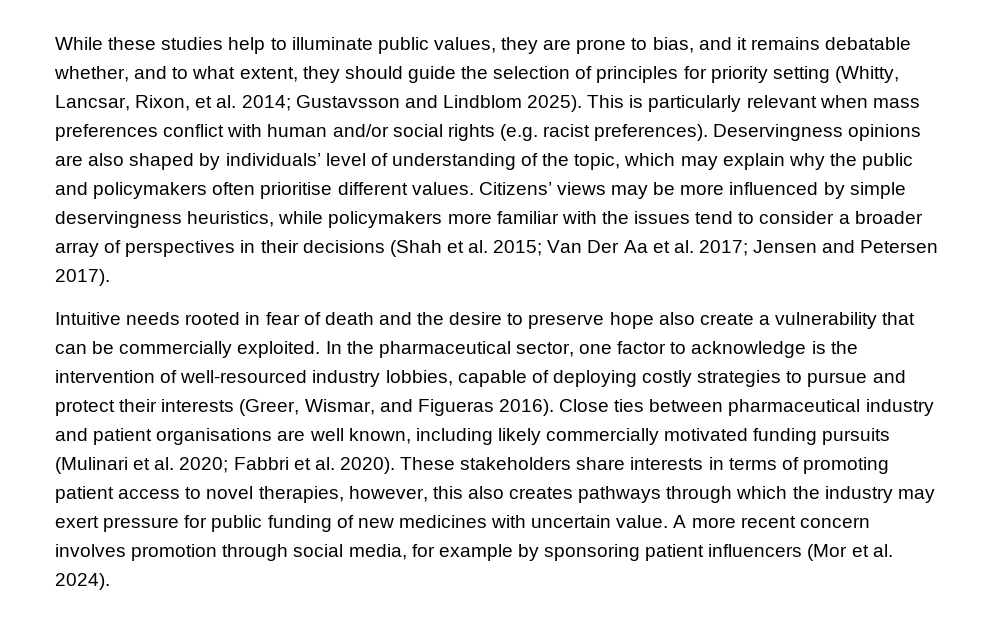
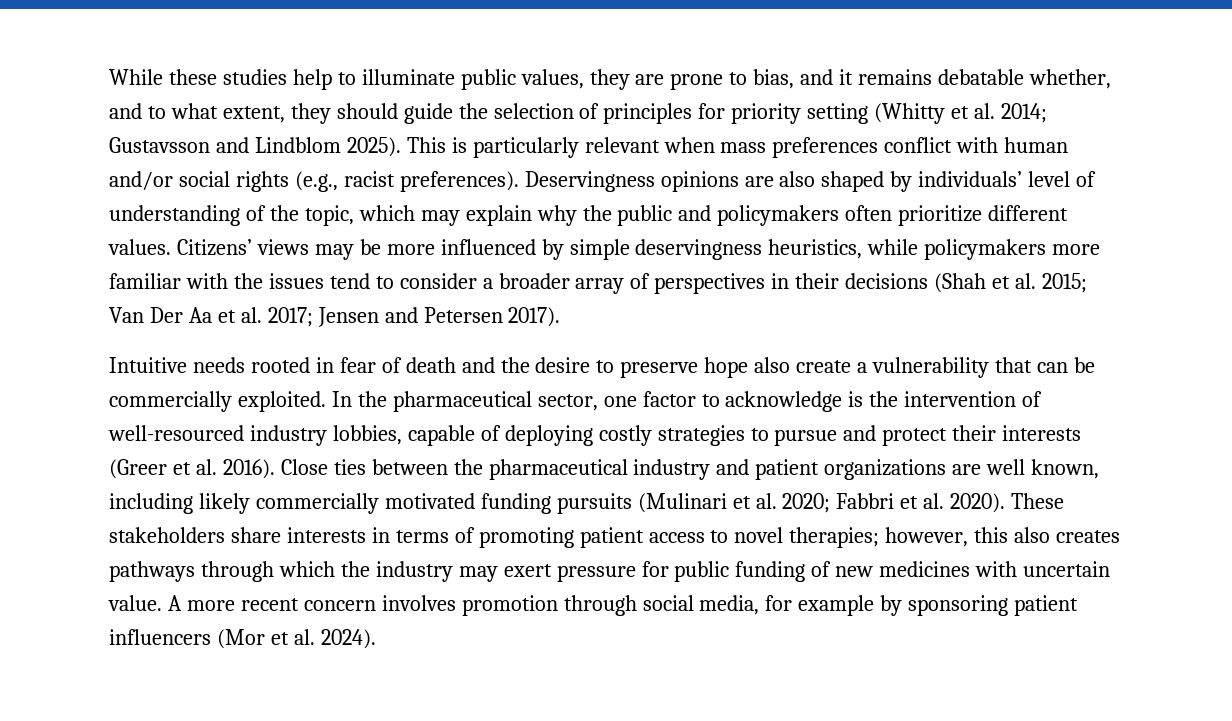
- While these studies help to illuminate public values, they are prone to bias, and it remains debatable whether, and to what extent, they should guide the selection of principles for priority setting (Whitty, Lancsar, Rixon, et al. 2014; Gustavsson and Lindblom 2025).
+ While these studies help to illuminate public values, they are prone to bias, and it remains debatable whether, and to what extent, they should guide the selection of principles for priority setting (Whitty et al. 2014; Gustavsson and Lindblom 2025).
- This is particularly relevant when mass preferences conflict with human and/or social rights (e.g. racist preferences).
+ This is particularly relevant when mass preferences conflict with human and/or social rights (e.g., racist preferences).
- Deservingness opinions are also shaped by individuals’ level of understanding of the topic, which may explain why the public and policymakers often prioritise different values.
+ Deservingness opinions are also shaped by individuals’ level of understanding of the topic, which may explain why the public and policymakers often prioritize different values.
- In the pharmaceutical sector, one factor to acknowledge is the intervention of well-resourced industry lobbies, capable of deploying costly strategies to pursue and protect their interests (Greer, Wismar, and Figueras 2016).
+ In the pharmaceutical sector, one factor to acknowledge is the intervention of well-resourced industry lobbies, capable of deploying costly strategies to pursue and protect their interests (Greer et al. 2016).
- Close ties between pharmaceutical industry and patient organisations are well known, including likely commercially motivated funding pursuits (Mulinari et al. 2020; Fabbri et al. 2020).
+ Close ties between the pharmaceutical industry and patient organizations are well known, including likely commercially motivated funding pursuits (Mulinari et al. 2020; Fabbri et al. 2020).
- These stakeholders share interests in terms of promoting patient access to novel therapies, however, this also creates pathways through which the industry may exert pressure for public funding of new medicines with uncertain value.
+ These stakeholders share interests in terms of promoting patient access to novel therapies; however, this also creates pathways through which the industry may exert pressure for public funding of new medicines with uncertain value.

